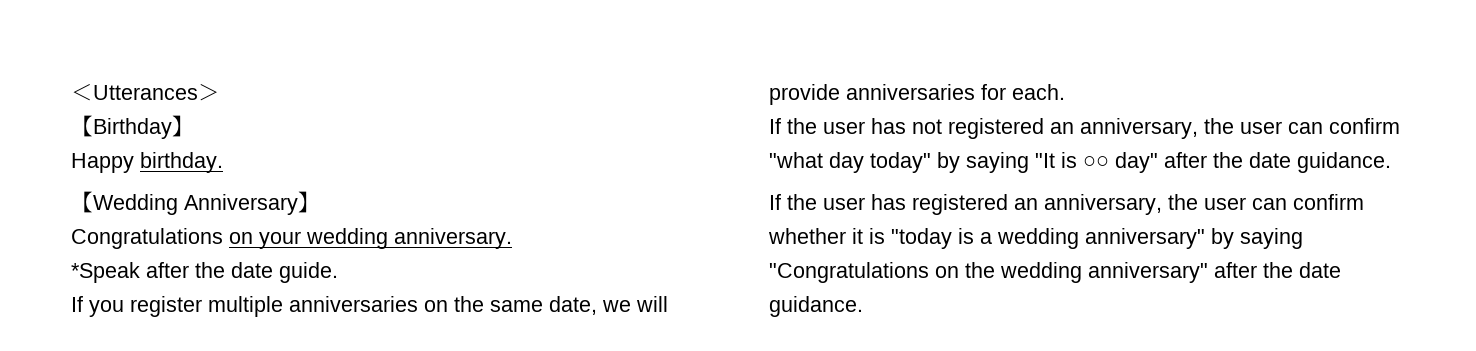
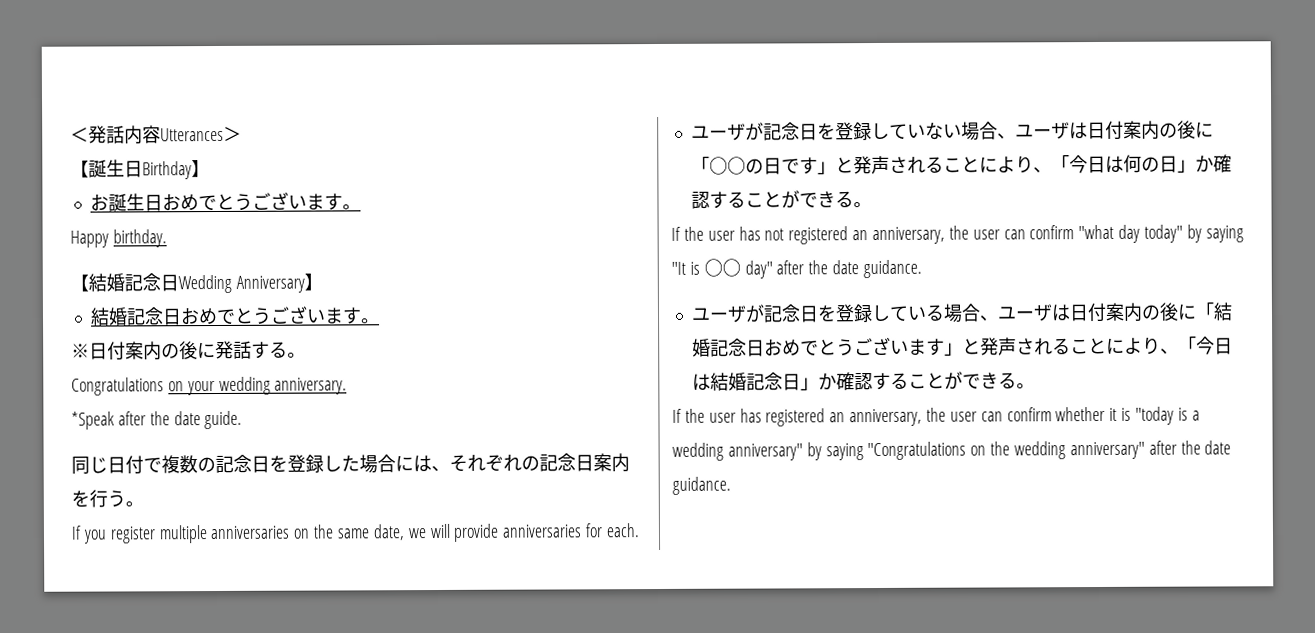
- ＜Utterances＞
+ ＜発話内容Utterances＞
- 【Birthday】
+ 【誕生日Birthday】
+ お誕生日おめでとうございます。
- 【Wedding Anniversary】
+ 【結婚記念日Wedding Anniversary】
+ 結婚記念日おめでとうございます。
+ ※日付案内の後に発話する。
+ 同じ日付で複数の記念日を登録した場合には、それぞれの記念日案内を行う。
+ ユーザが記念日を登録していない場合、ユーザは日付案内の後に「○○の日です」と発声されることにより、「今日は何の日」か確認することができる。
+ ユーザが記念日を登録している場合、ユーザは日付案内の後に「結婚記念日おめでとうございます」と発声されることにより、「今日は結婚記念日」か確認することができる。

